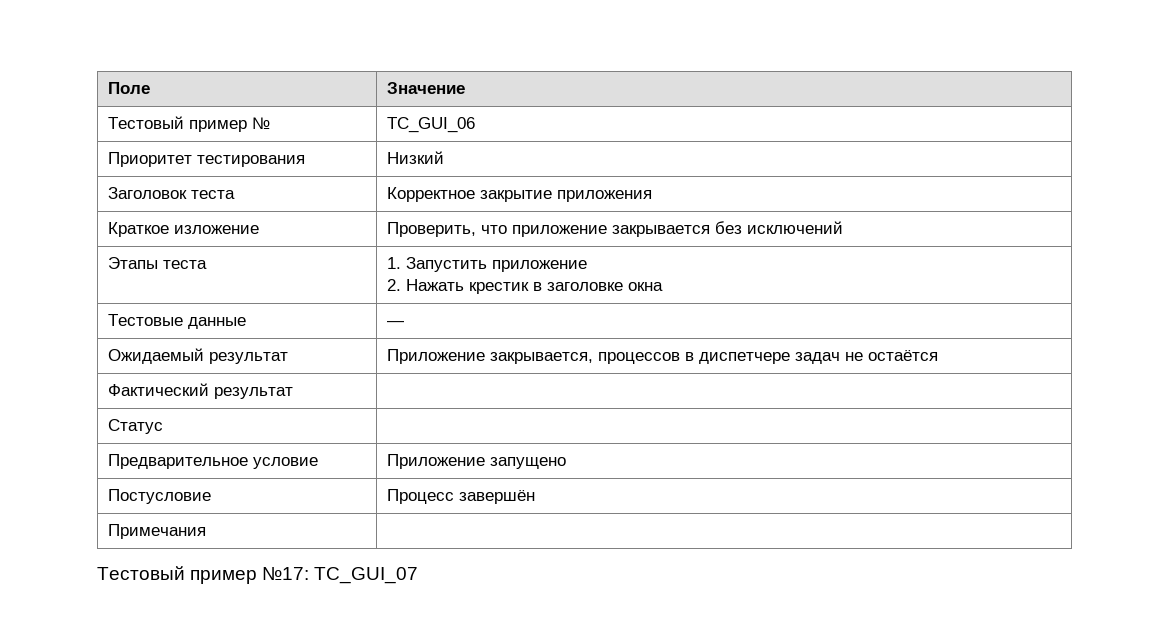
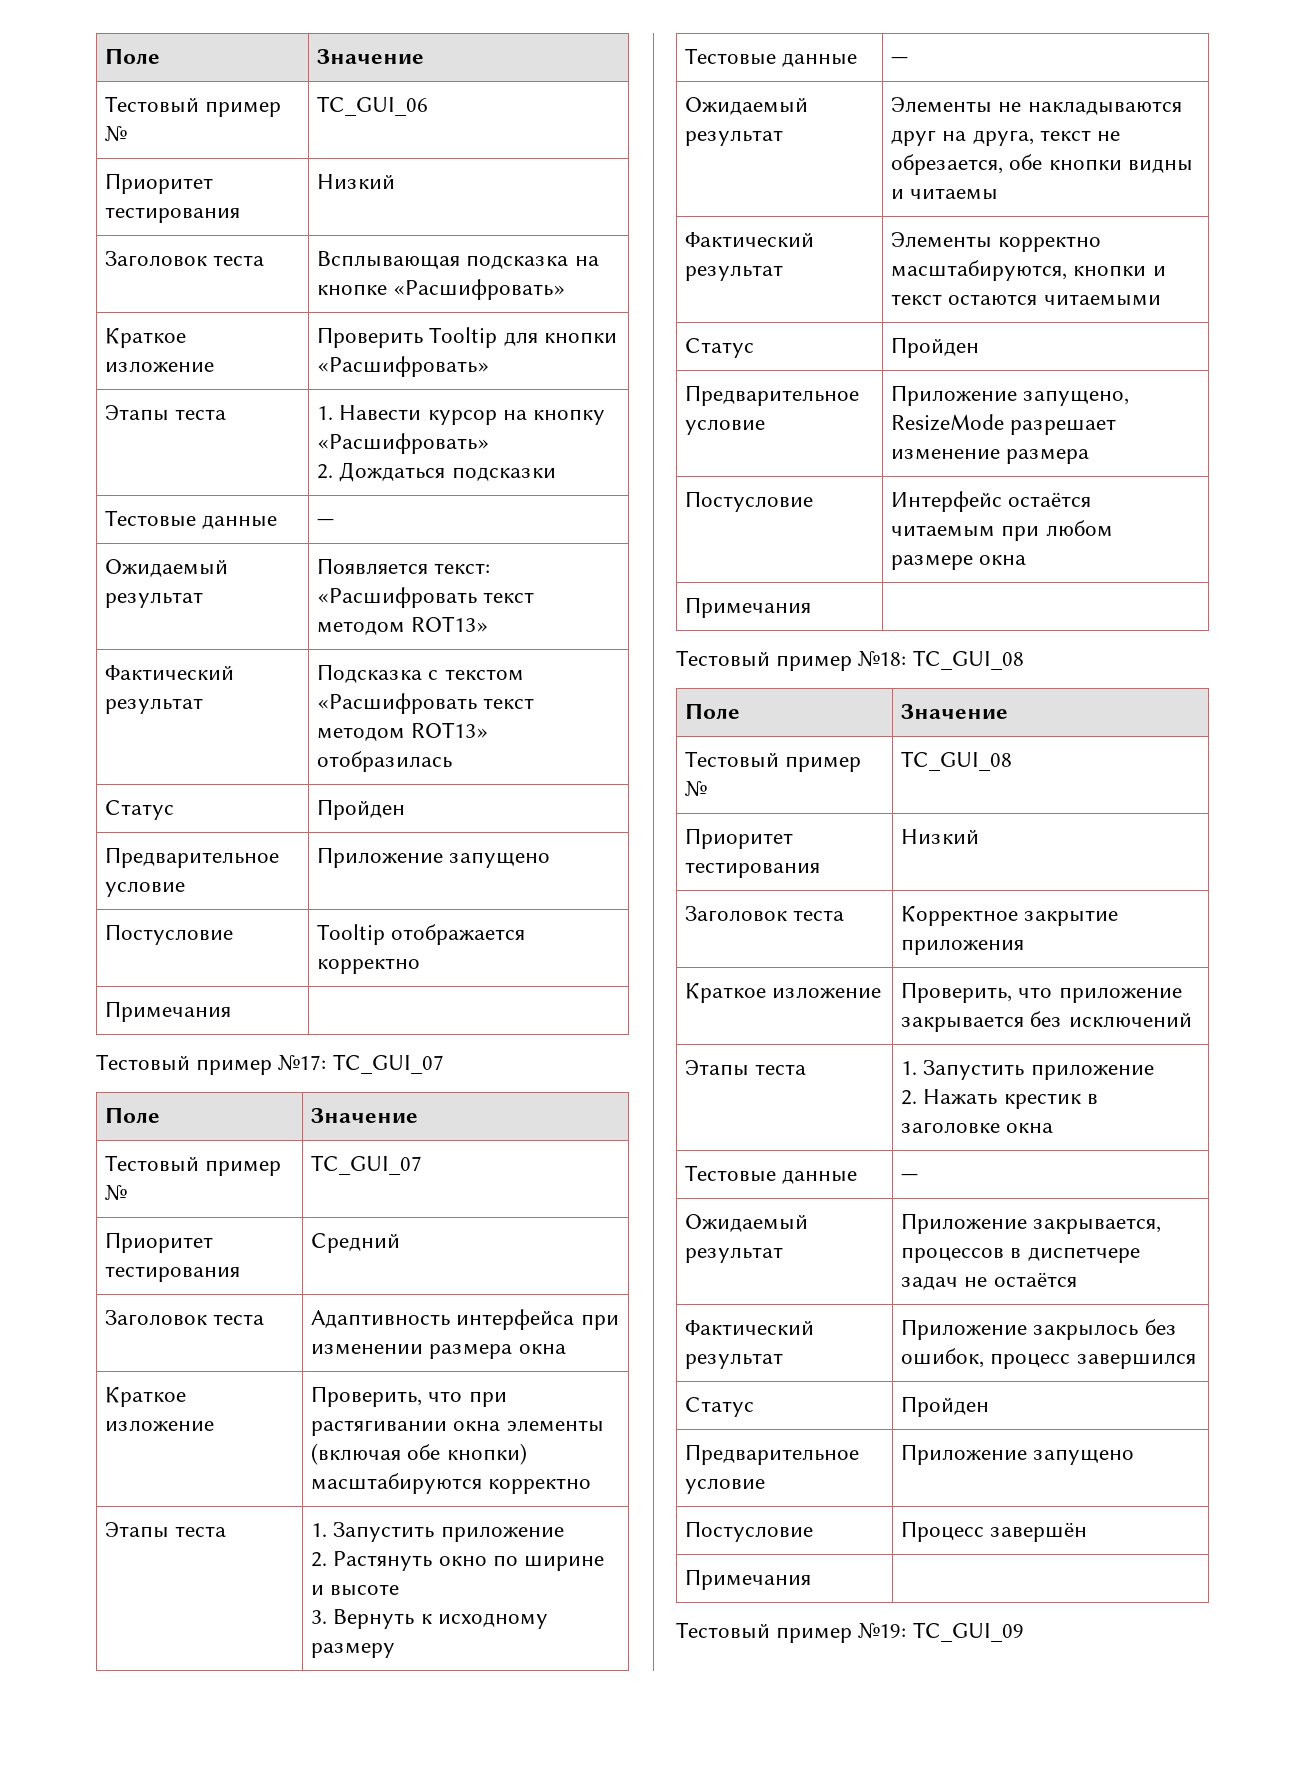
+ Заголовок теста | Всплывающая подсказка на кнопке «Расшифровать»
+ Краткое изложение | Проверить Tooltip для кнопки «Расшифровать»
+ Этапы теста | 1. Навести курсор на кнопку «Расшифровать»
+ 2. Дождаться подсказки
+ Тестовые данные | —
+ Ожидаемый результат | Появляется текст: «Расшифровать текст методом ROT13»
+ Фактический результат | Подсказка с текстом «Расшифровать текст методом ROT13» отобразилась
+ Статус | Пройден
+ Предварительное условие | Приложение запущено
+ Постусловие | Tooltip отображается корректно
+ Примечания |
+ Тестовый пример №17: TC_GUI_07
+ Поле | Значение
+ Тестовый пример № | TC_GUI_07
+ Приоритет тестирования | Средний
+ Заголовок теста | Адаптивность интерфейса при изменении размера окна
+ Краткое изложение | Проверить, что при растягивании окна элементы (включая обе кнопки) масштабируются корректно
+ Этапы теста | 1. Запустить приложение
+ 2. Растянуть окно по ширине и высоте
+ 3. Вернуть к исходному размеру
+ Тестовые данные | —
+ Ожидаемый результат | Элементы не накладываются друг на друга, текст не обрезается, обе кнопки видны и читаемы
+ Фактический результат | Элементы корректно масштабируются, кнопки и текст остаются читаемыми
+ Статус | Пройден
+ Предварительное условие | Приложение запущено, ResizeMode разрешает изменение размера
+ Постусловие | Интерфейс остаётся читаемым при любом размере окна
+ Примечания |
+ Тестовый пример №18: TC_GUI_08
+ Поле | Значение
+ Тестовый пример № | TC_GUI_08
+ Приоритет тестирования | Низкий
- Фактический результат |
- Статус |
+ Фактический результат | Приложение закрылось без ошибок, процесс завершился
+ Статус | Пройден
- Тестовый пример №17: TC_GUI_07
+ Тестовый пример №19: TC_GUI_09

